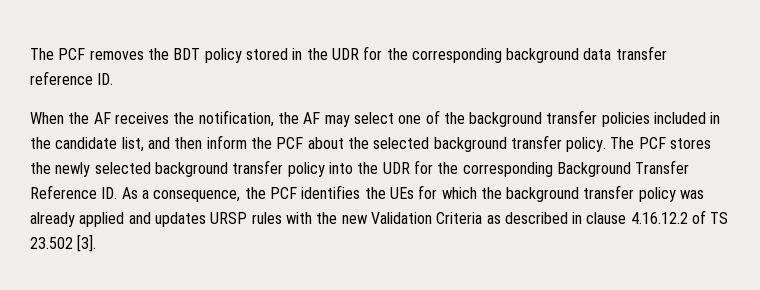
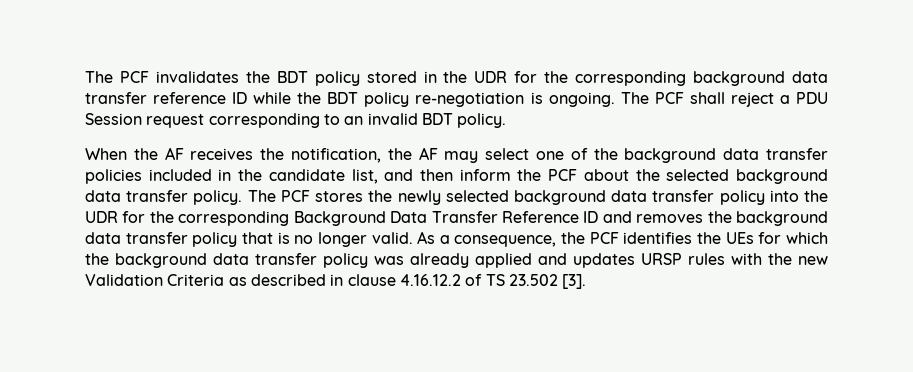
- The PCF removes the BDT policy stored in the UDR for the corresponding background data transfer reference ID.
+ The PCF invalidates the BDT policy stored in the UDR for the corresponding background data transfer reference ID while the BDT policy re-negotiation is ongoing. The PCF shall reject a PDU Session request corresponding to an invalid BDT policy.
- When the AF receives the notification, the AF may select one of the background transfer policies included in the candidate list, and then inform the PCF about the selected background transfer policy.
+ When the AF receives the notification, the AF may select one of the background data transfer policies included in the candidate list, and then inform the PCF about the selected background data transfer policy.
- The PCF stores the newly selected background transfer policy into the UDR for the corresponding Background Transfer Reference ID. As a consequence, the PCF identifies the UEs for which the background transfer policy was already applied and updates URSP rules with the new Validation Criteria as described in clause 4.16.12.2 of TS 23.502 [3].
+ The PCF stores the newly selected background data transfer policy into the UDR for the corresponding Background Data Transfer Reference ID and removes the background data transfer policy that is no longer valid. As a consequence, the PCF identifies the UEs for which the background data transfer policy was already applied and updates URSP rules with the new Validation Criteria as described in clause 4.16.12.2 of TS 23.502 [3].

